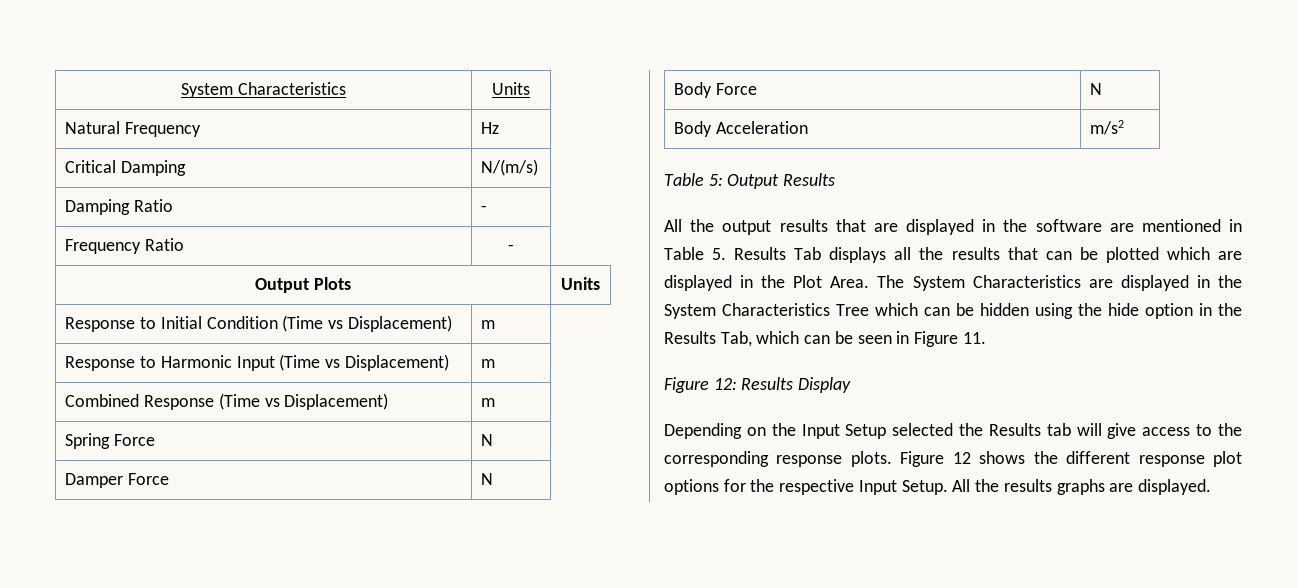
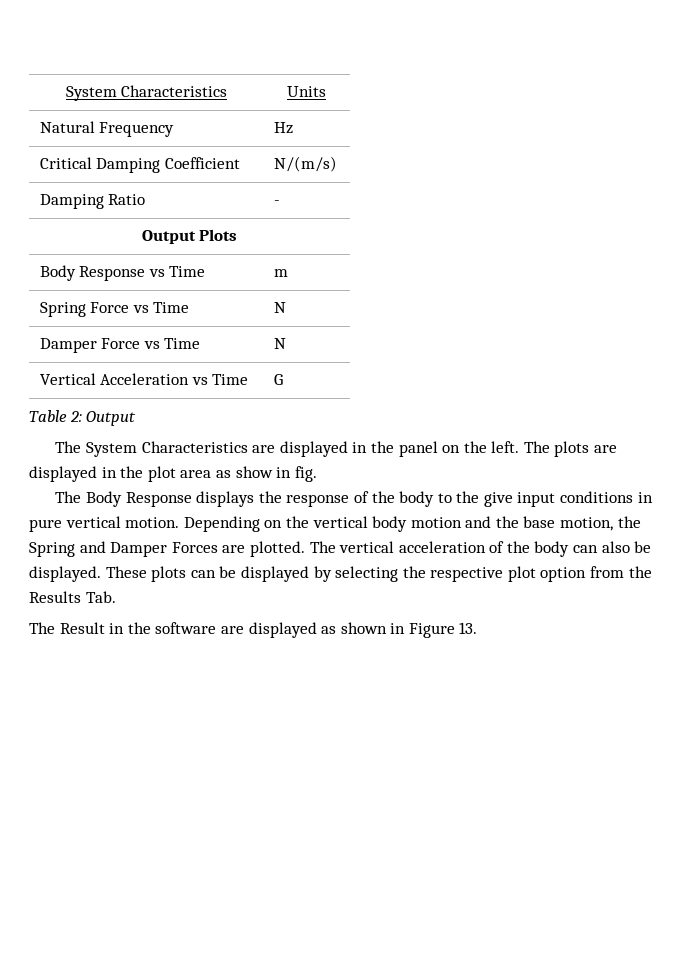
- Critical Damping | N/(m/s)
+ Critical Damping Coefficient | N/(m/s)
- Frequency Ratio | -
- Output Plots | Units
- Response to Initial Condition (Time vs Displacement) | m
- Response to Harmonic Input (Time vs Displacement) | m
- Combined Response (Time vs Displacement) | m
+ Output Plots
+ Body Response vs Time | m
- Spring Force | N
+ Spring Force vs Time | N
- Damper Force | N
- Body Force | N
- Body Acceleration | m/s2
- Table 5: Output Results
- All the output results that are displayed in the software are mentioned in Table 5. Results Tab displays all the results that can be plotted which are displayed in the Plot Area. The System Characteristics are displayed in the System Characteristics Tree which can be hidden using the hide option in the Results Tab, which can be seen in Figure 11.
- Figure 12: Results Display
- Depending on the Input Setup selected the Results tab will give access to the corresponding response plots. Figure 12 shows the different response plot options for the respective Input Setup. All the results graphs are displayed.
+ Damper Force vs Time | N
+ Vertical Acceleration vs Time | G
+ Table 2: Output
+ The System Characteristics are displayed in the panel on the left. The plots are displayed in the plot area as show in fig.
+ The Body Response displays the response of the body to the give input conditions in pure vertical motion. Depending on the vertical body motion and the base motion, the Spring and Damper Forces are plotted. The vertical acceleration of the body can also be displayed. These plots can be displayed by selecting the respective plot option from the Results Tab.
+ The Result in the software are displayed as shown in Figure 13.

